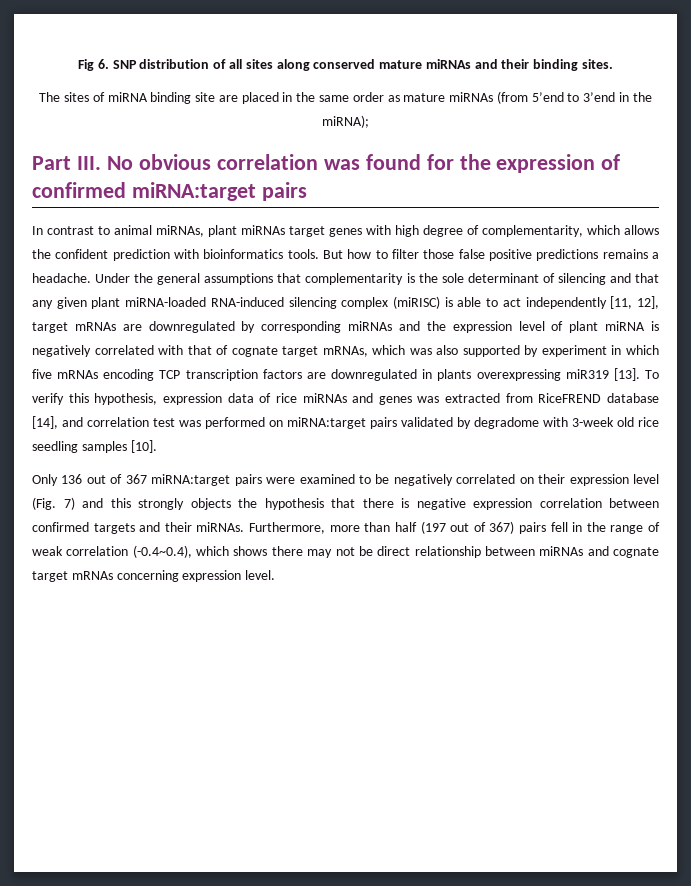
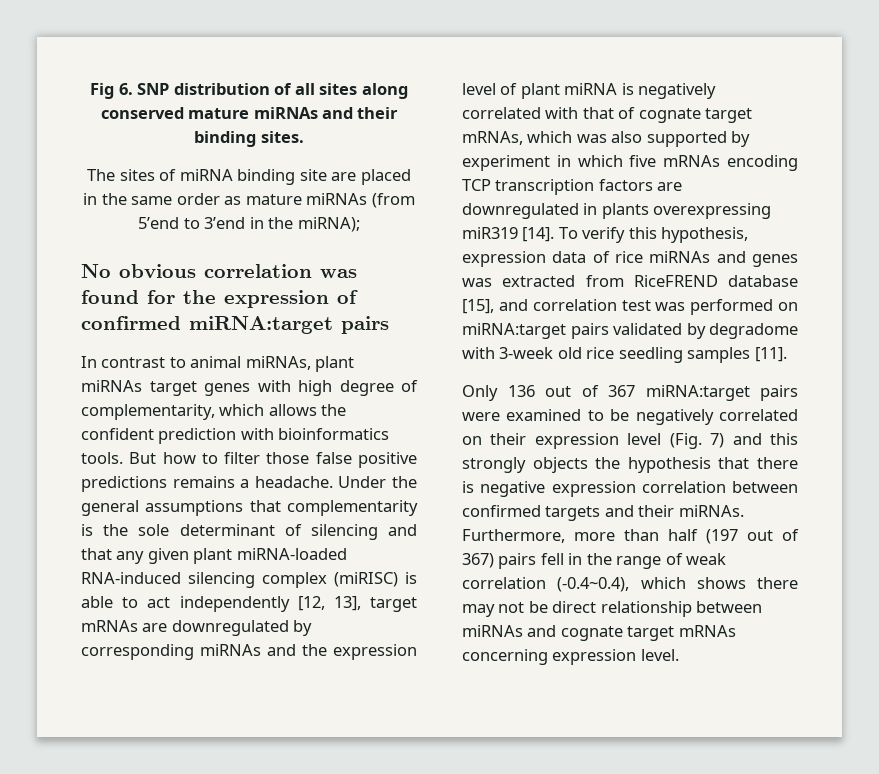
- Part III. No obvious correlation was found for the expression of confirmed miRNA:target pairs
+ No obvious correlation was found for the expression of confirmed miRNA:target pairs
- Under the general assumptions that complementarity is the sole determinant of silencing and that any given plant miRNA-loaded RNA-induced silencing complex (miRISC) is able to act independently [11, 12], target mRNAs are downregulated by corresponding miRNAs and the expression level of plant miRNA is negatively correlated with that of cognate target mRNAs, which was also supported by experiment in which five mRNAs encoding TCP transcription factors are downregulated in plants overexpressing miR319 [13].
+ Under the general assumptions that complementarity is the sole determinant of silencing and that any given plant miRNA-loaded RNA-induced silencing complex (miRISC) is able to act independently [12, 13], target mRNAs are downregulated by corresponding miRNAs and the expression level of plant miRNA is negatively correlated with that of cognate target mRNAs, which was also supported by experiment in which five mRNAs encoding TCP transcription factors are downregulated in plants overexpressing miR319 [14].
- To verify this hypothesis, expression data of rice miRNAs and genes was extracted from RiceFREND database [14], and correlation test was performed on miRNA:target pairs validated by degradome with 3-week old rice seedling samples [10].
+ To verify this hypothesis, expression data of rice miRNAs and genes was extracted from RiceFREND database [15], and correlation test was performed on miRNA:target pairs validated by degradome with 3-week old rice seedling samples [11].

